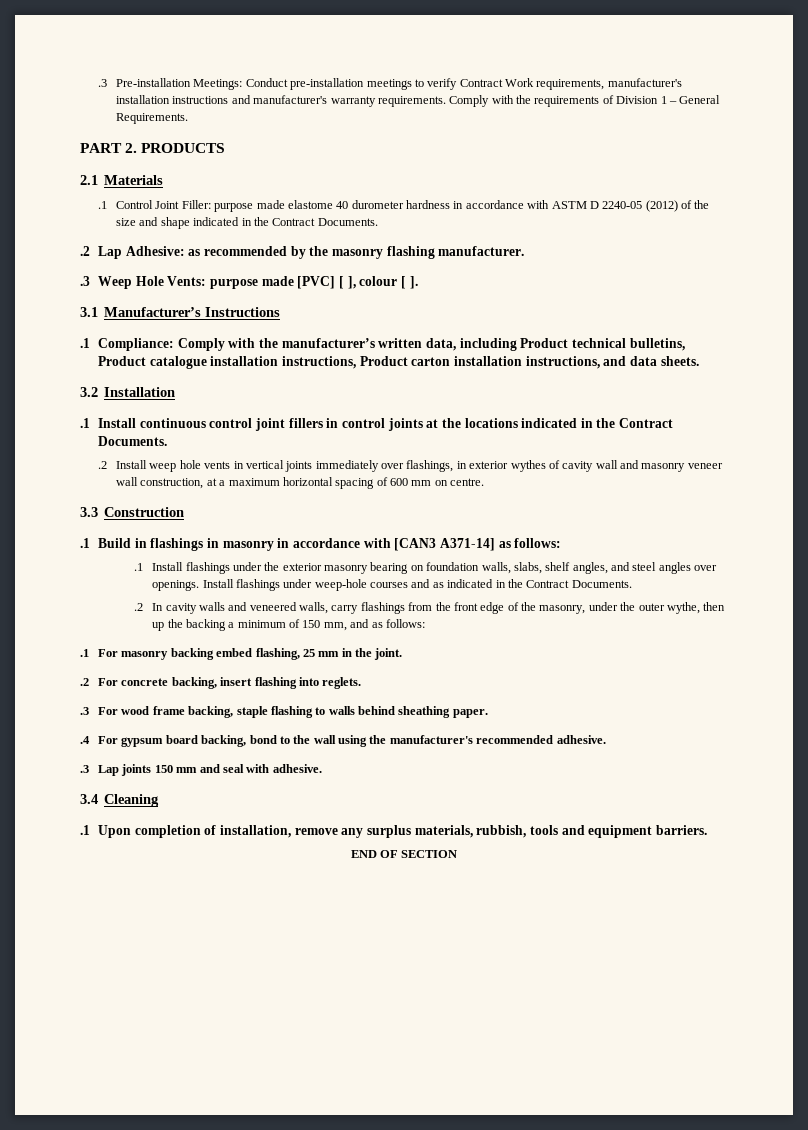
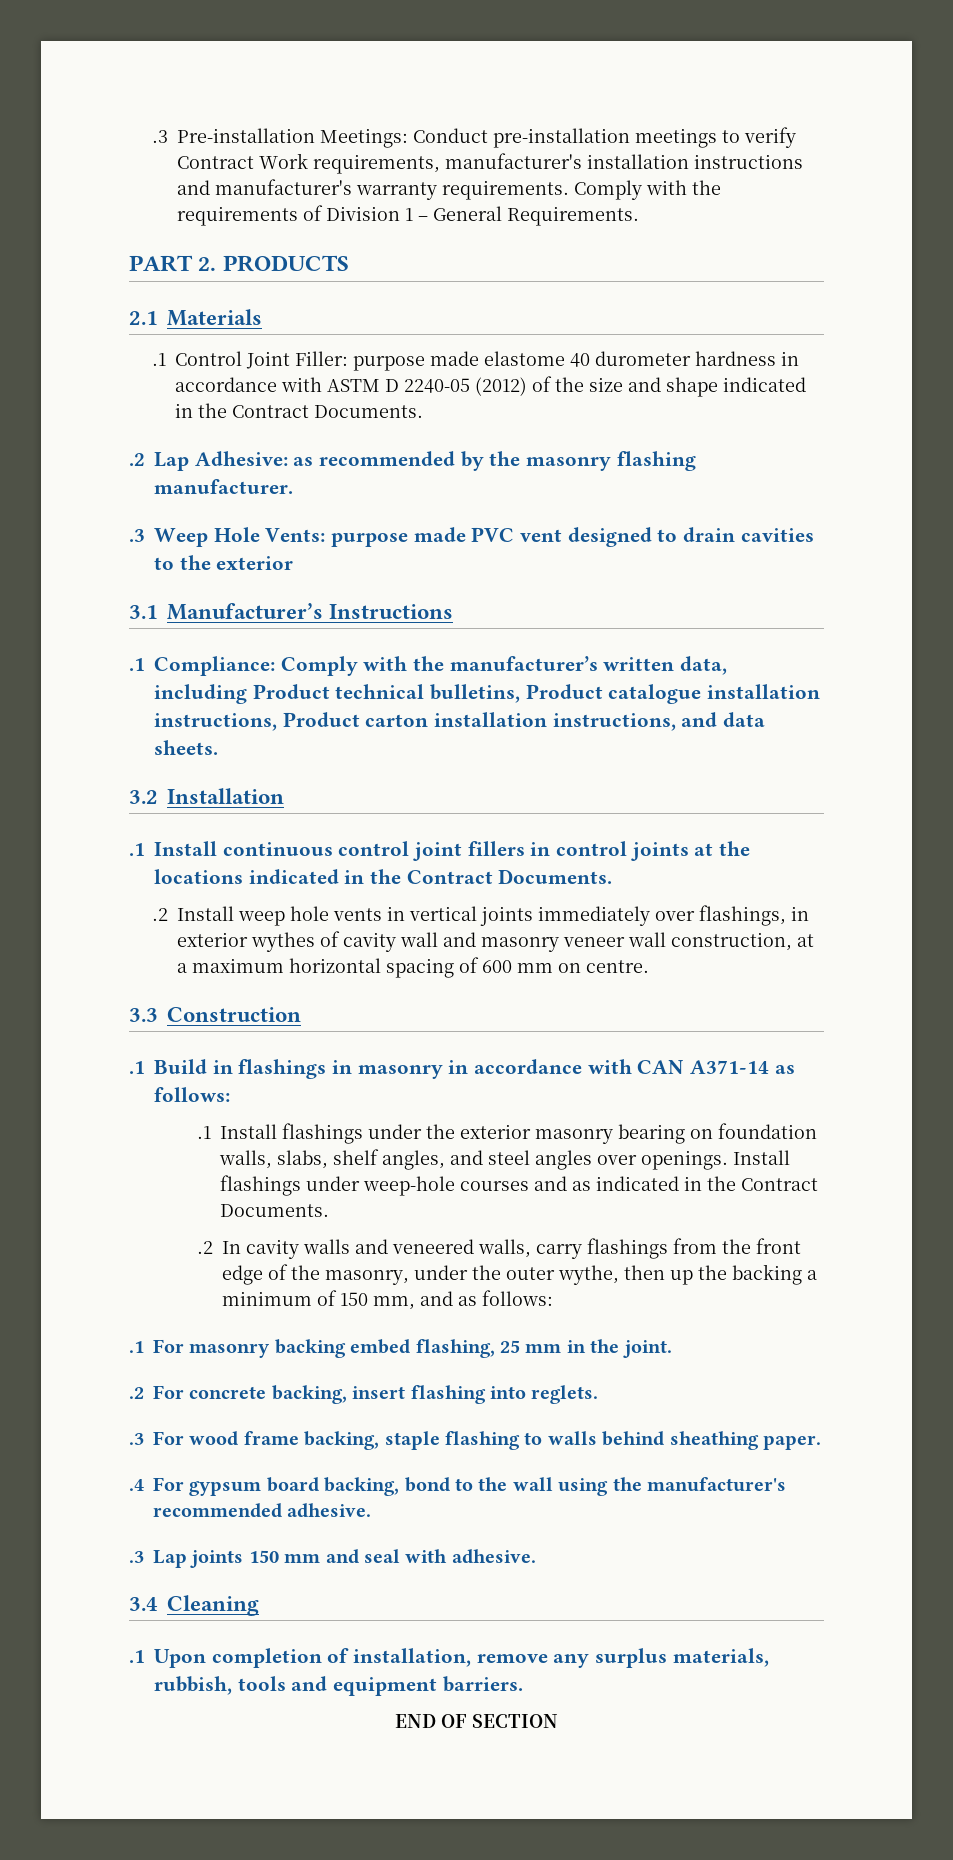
- .3 Weep Hole Vents: purpose made [PVC] [ ], colour [ ].
+ .3 Weep Hole Vents: purpose made PVC vent designed to drain cavities to the exterior
- .1 Build in flashings in masonry in accordance with [CAN3 A371-14] as follows:
+ .1 Build in flashings in masonry in accordance with CAN A371-14 as follows:

